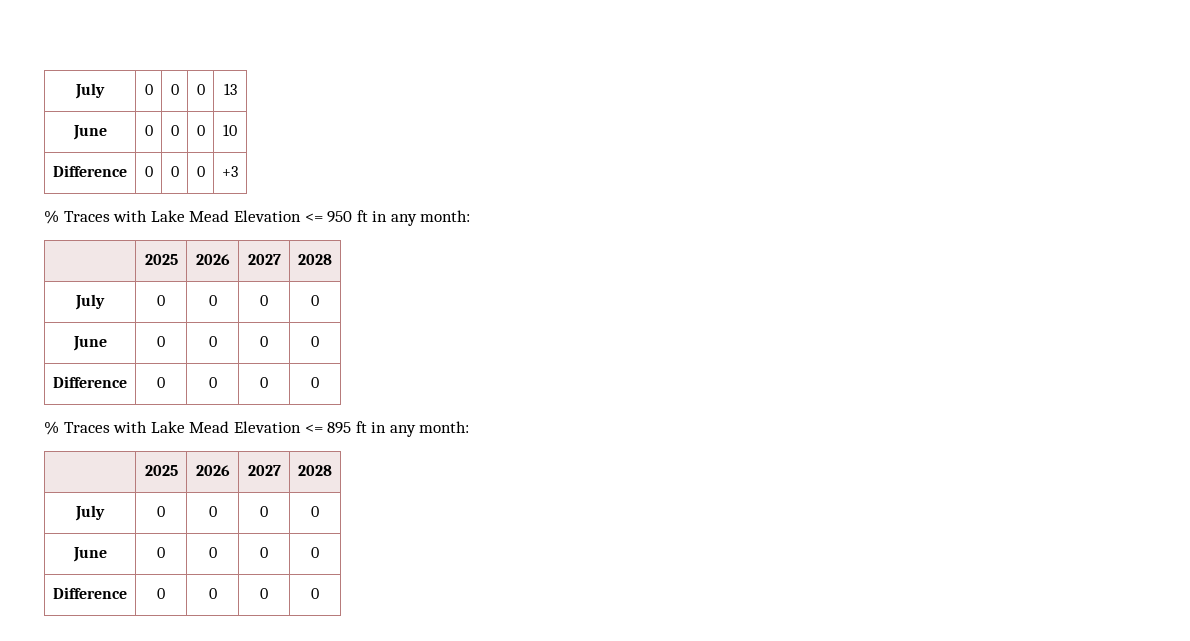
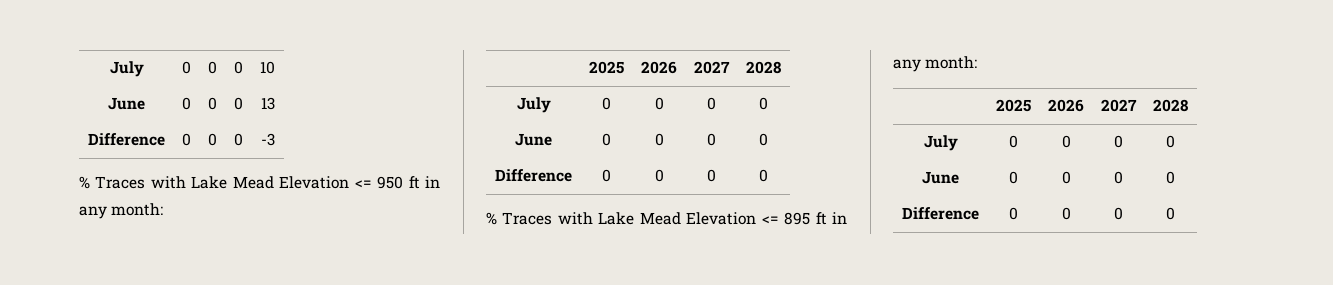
- July | 0 | 0 | 0 | 13
- June | 0 | 0 | 0 | 10
- Difference | 0 | 0 | 0 | +3
+ July | 0 | 0 | 0 | 10
+ June | 0 | 0 | 0 | 13
+ Difference | 0 | 0 | 0 | -3

